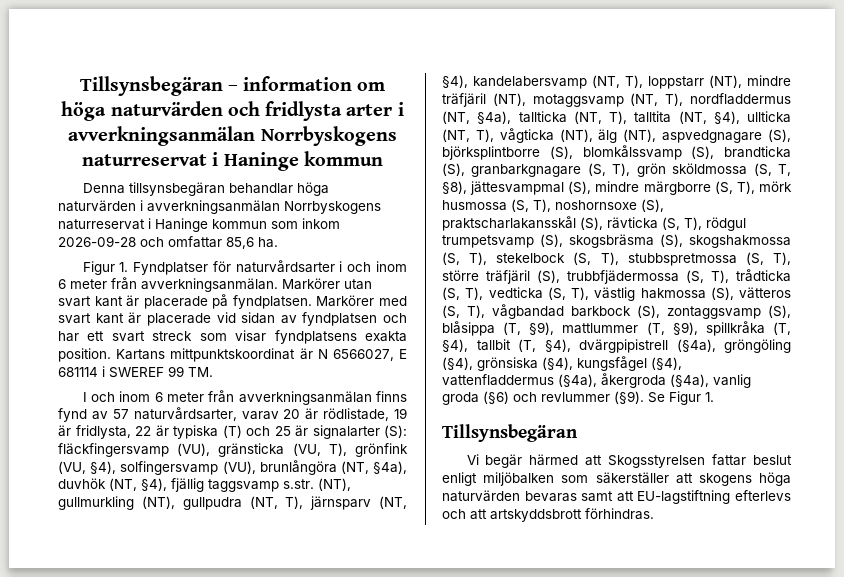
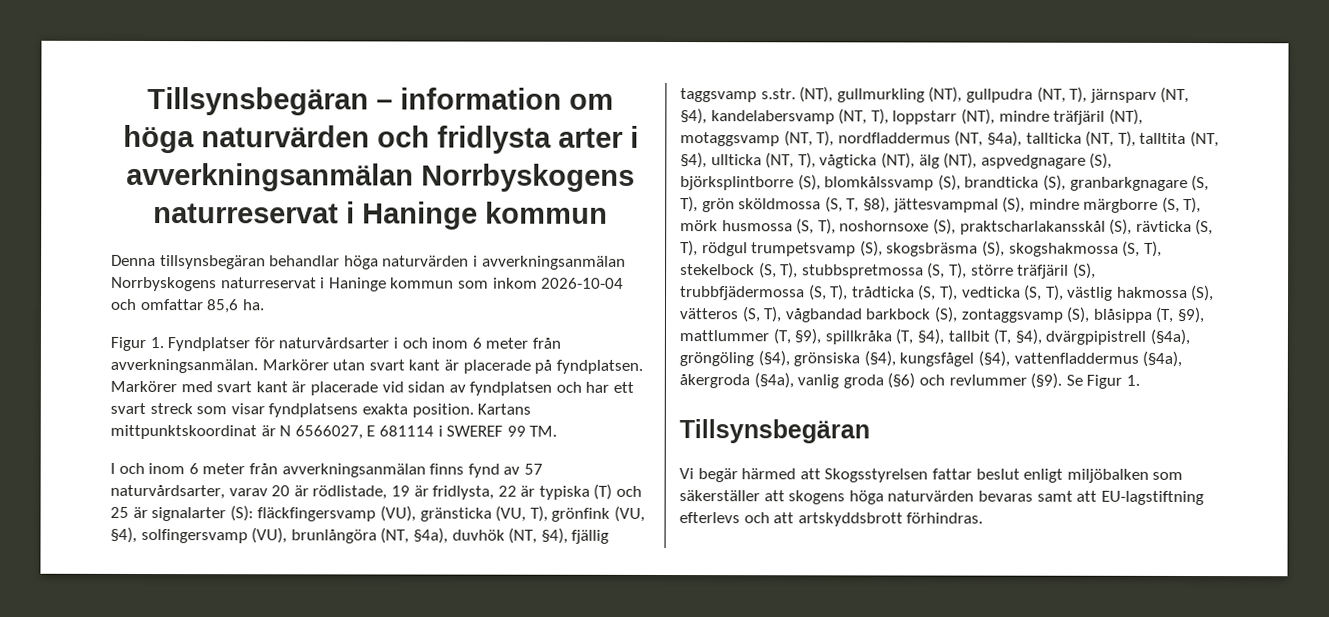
- Denna tillsynsbegäran behandlar höga naturvärden i avverkningsanmälan Norrbyskogens naturreservat i Haninge kommun som inkom 2026-09-28 och omfattar 85,6 ha.
+ Denna tillsynsbegäran behandlar höga naturvärden i avverkningsanmälan Norrbyskogens naturreservat i Haninge kommun som inkom 2026-10-04 och omfattar 85,6 ha.

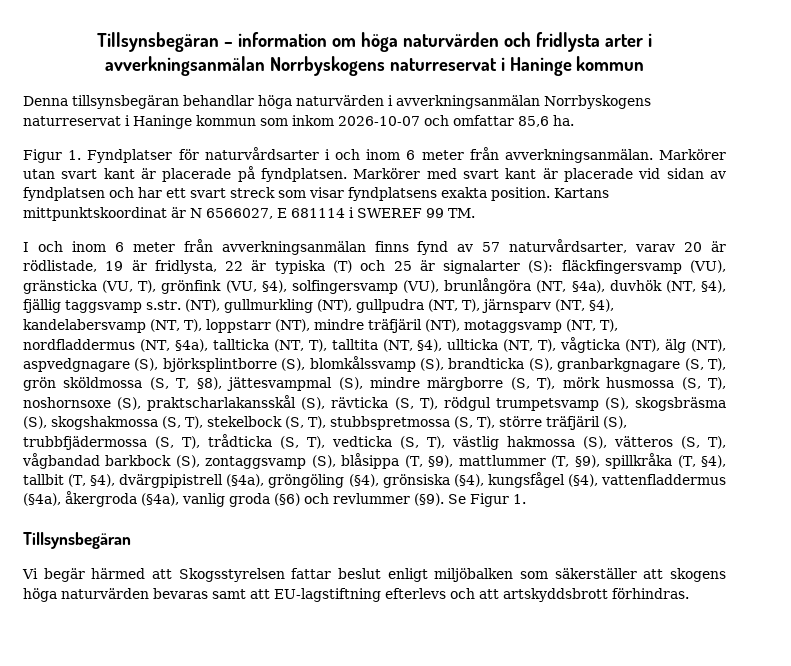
- Denna tillsynsbegäran behandlar höga naturvärden i avverkningsanmälan Norrbyskogens naturreservat i Haninge kommun som inkom 2026-10-04 och omfattar 85,6 ha.
+ Denna tillsynsbegäran behandlar höga naturvärden i avverkningsanmälan Norrbyskogens naturreservat i Haninge kommun som inkom 2026-10-07 och omfattar 85,6 ha.

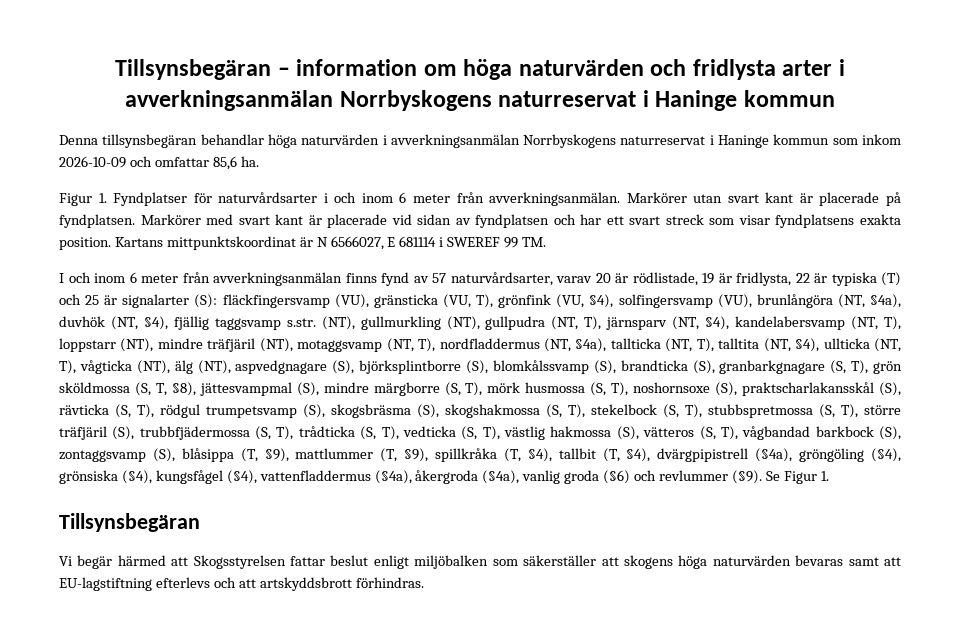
- Denna tillsynsbegäran behandlar höga naturvärden i avverkningsanmälan Norrbyskogens naturreservat i Haninge kommun som inkom 2026-10-07 och omfattar 85,6 ha.
+ Denna tillsynsbegäran behandlar höga naturvärden i avverkningsanmälan Norrbyskogens naturreservat i Haninge kommun som inkom 2026-10-09 och omfattar 85,6 ha.

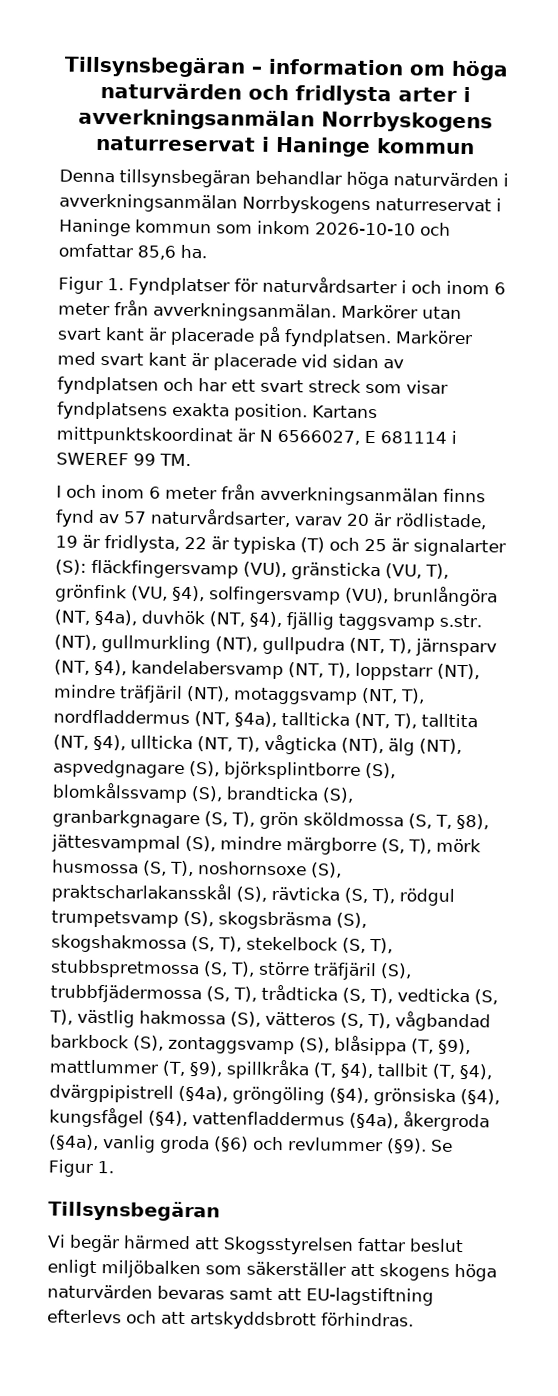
- Denna tillsynsbegäran behandlar höga naturvärden i avverkningsanmälan Norrbyskogens naturreservat i Haninge kommun som inkom 2026-10-09 och omfattar 85,6 ha.
+ Denna tillsynsbegäran behandlar höga naturvärden i avverkningsanmälan Norrbyskogens naturreservat i Haninge kommun som inkom 2026-10-10 och omfattar 85,6 ha.

